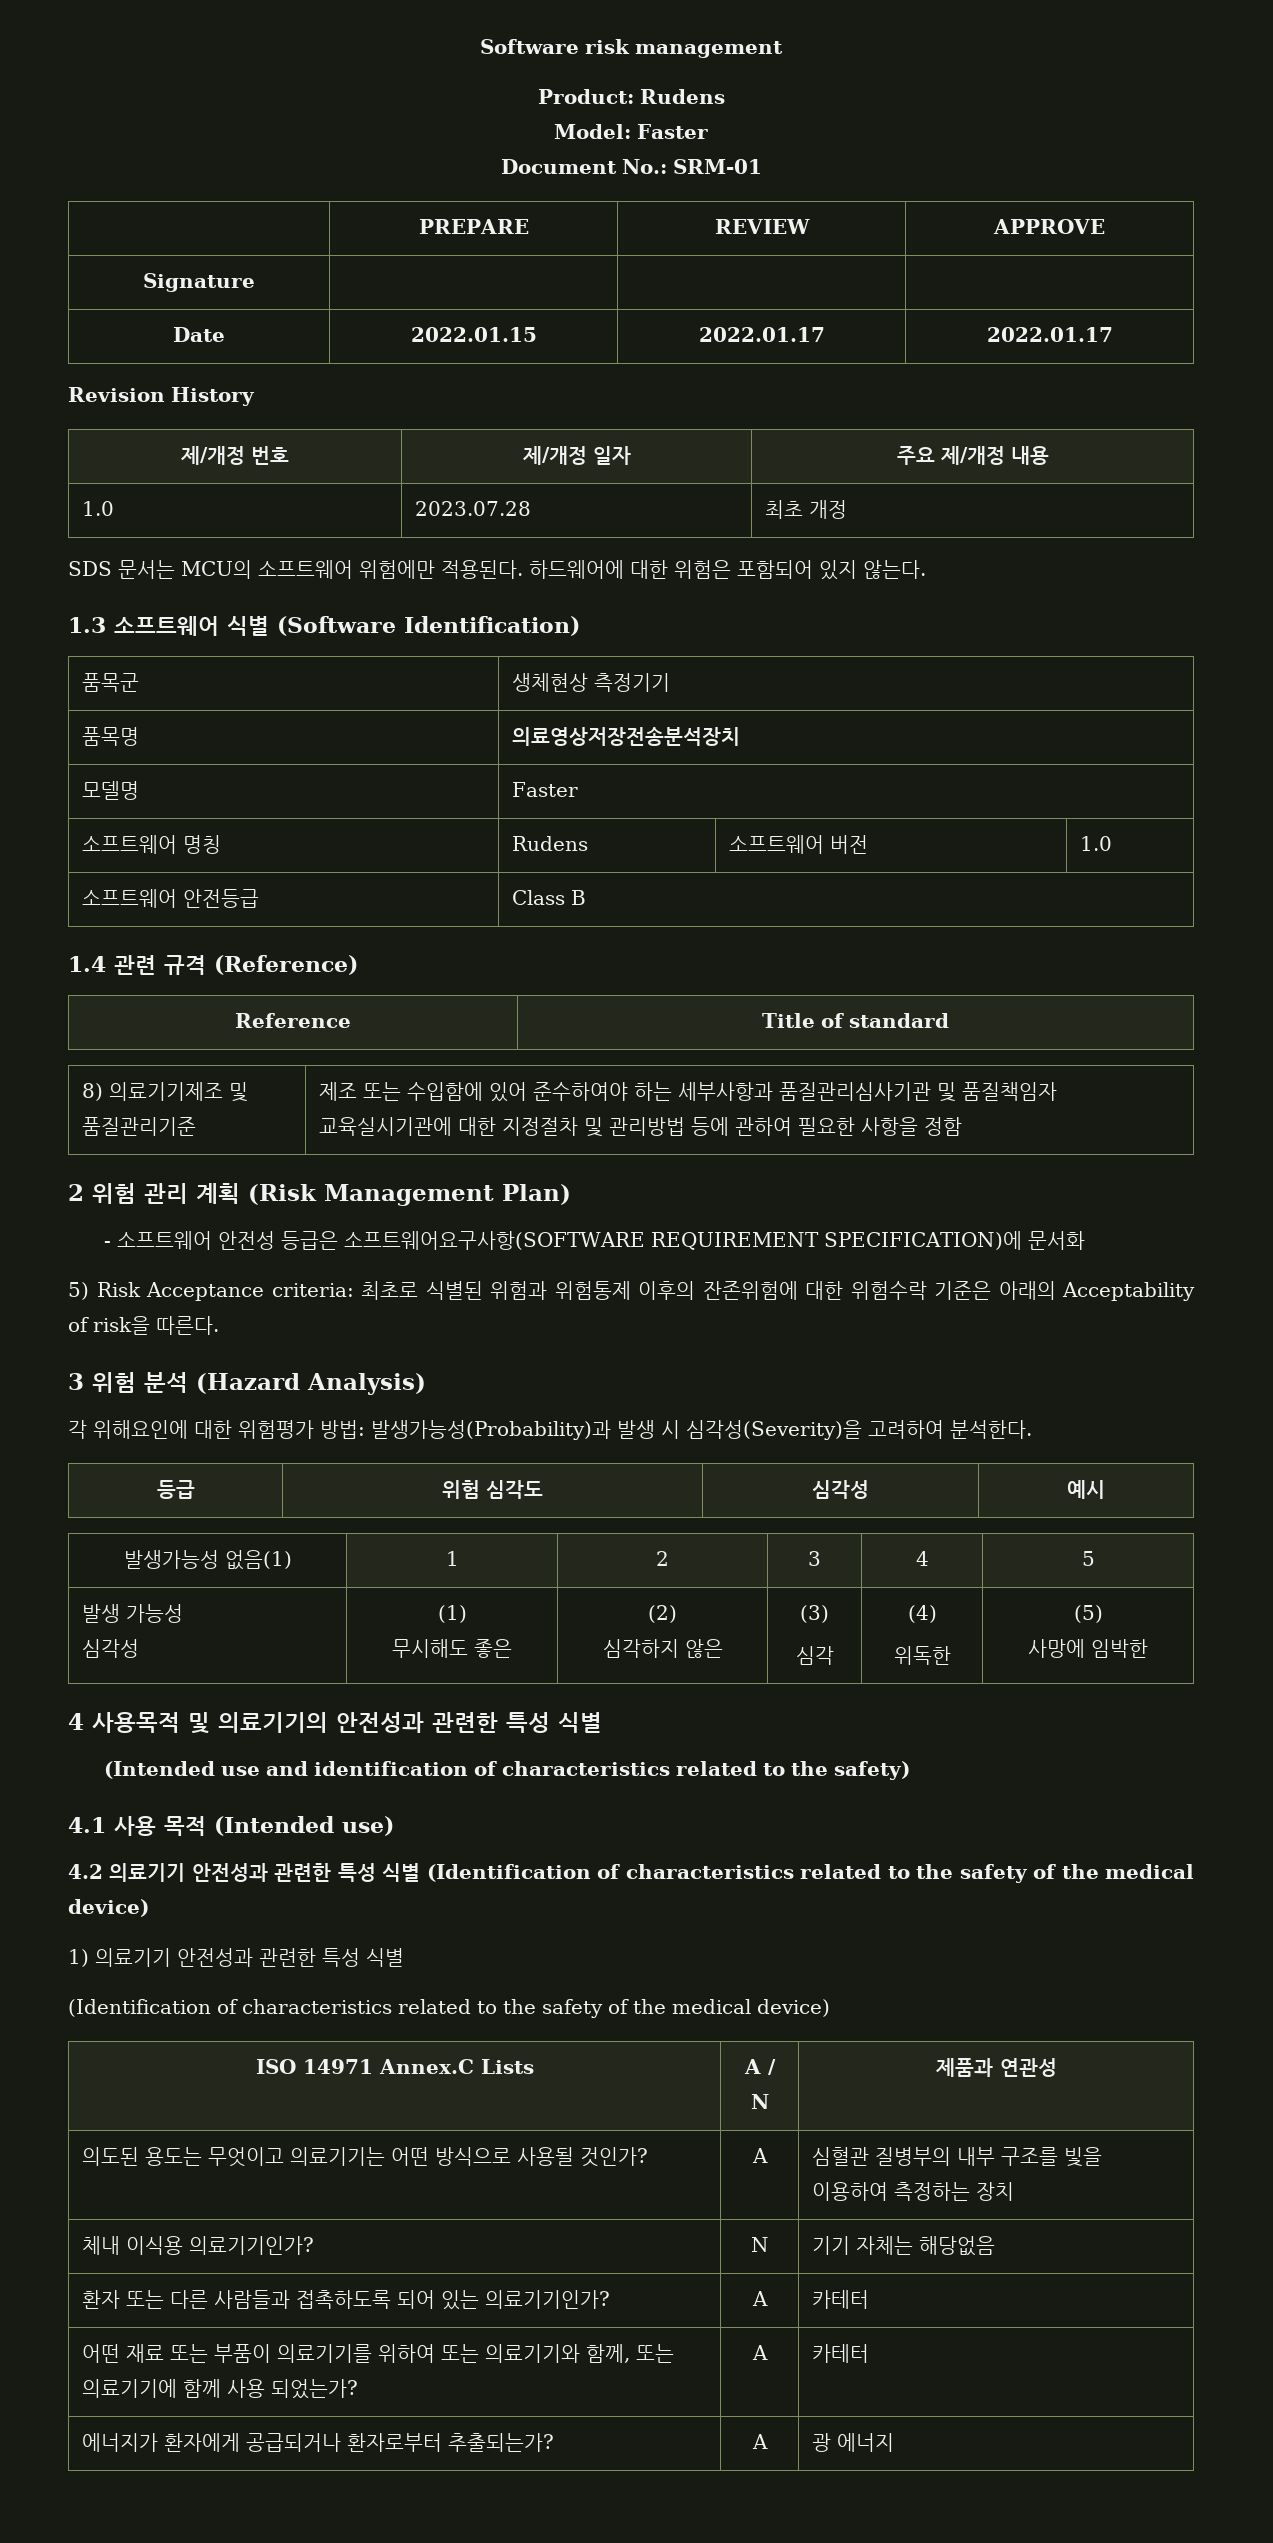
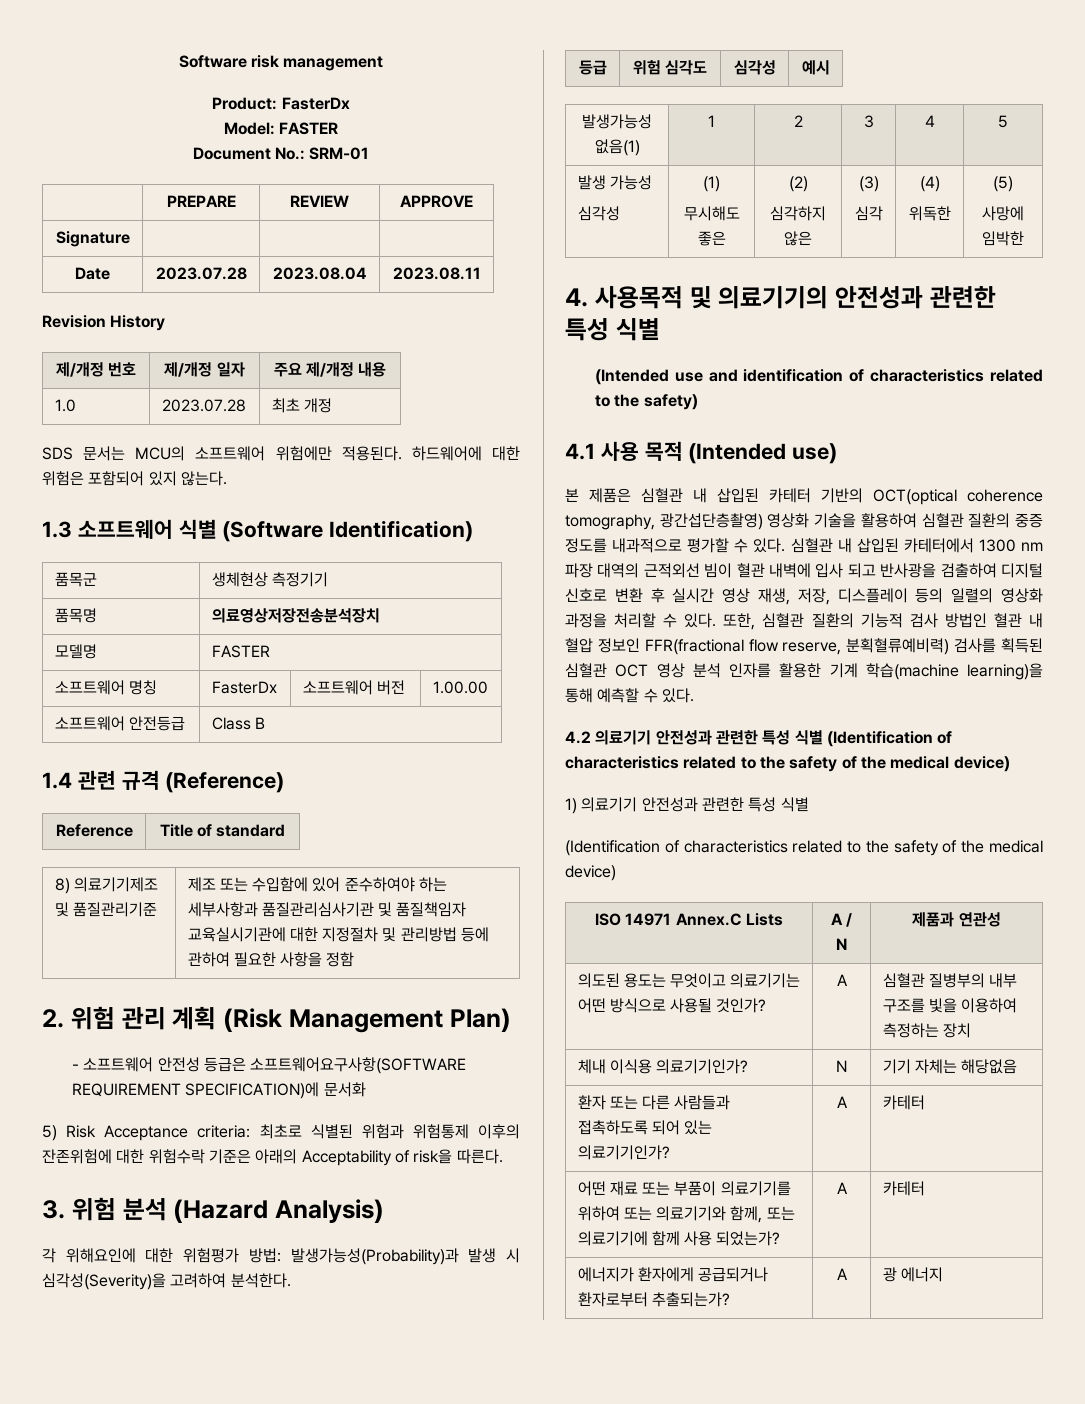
- Product: Rudens
+ Product: FasterDx
- Model: Faster
+ Model: FASTER
- Date | 2022.01.15 | 2022.01.17 | 2022.01.17
+ Date | 2023.07.28 | 2023.08.04 | 2023.08.11
- 모델명 | Faster
+ 모델명 | FASTER
- 소프트웨어 명칭 | Rudens | 소프트웨어 버전 | 1.0
+ 소프트웨어 명칭 | FasterDx | 소프트웨어 버전 | 1.00.00
- 2 위험 관리 계획 (Risk Management Plan)
+ 2. 위험 관리 계획 (Risk Management Plan)
- 3 위험 분석 (Hazard Analysis)
+ 3. 위험 분석 (Hazard Analysis)
- 4 사용목적 및 의료기기의 안전성과 관련한 특성 식별
+ 4. 사용목적 및 의료기기의 안전성과 관련한 특성 식별
+ 본 제품은 심혈관 내 삽입된 카테터 기반의 OCT(optical coherence tomography, 광간섭단층촬영) 영상화 기술을 활용하여 심혈관 질환의 중증 정도를 내과적으로 평가할 수 있다. 심혈관 내 삽입된 카테터에서 1300 nm 파장 대역의 근적외선 빔이 혈관 내벽에 입사 되고 반사광을 검출하여 디지털 신호로 변환 후 실시간 영상 재생, 저장, 디스플레이 등의 일렬의 영상화 과정을 처리할 수 있다. 또한, 심혈관 질환의 기능적 검사 방법인 혈관 내 혈압 정보인 FFR(fractional flow reserve, 분획혈류예비력) 검사를 획득된 심혈관 OCT 영상 분석 인자를 활용한 기계 학습(machine learning)을 통해 예측할 수 있다.

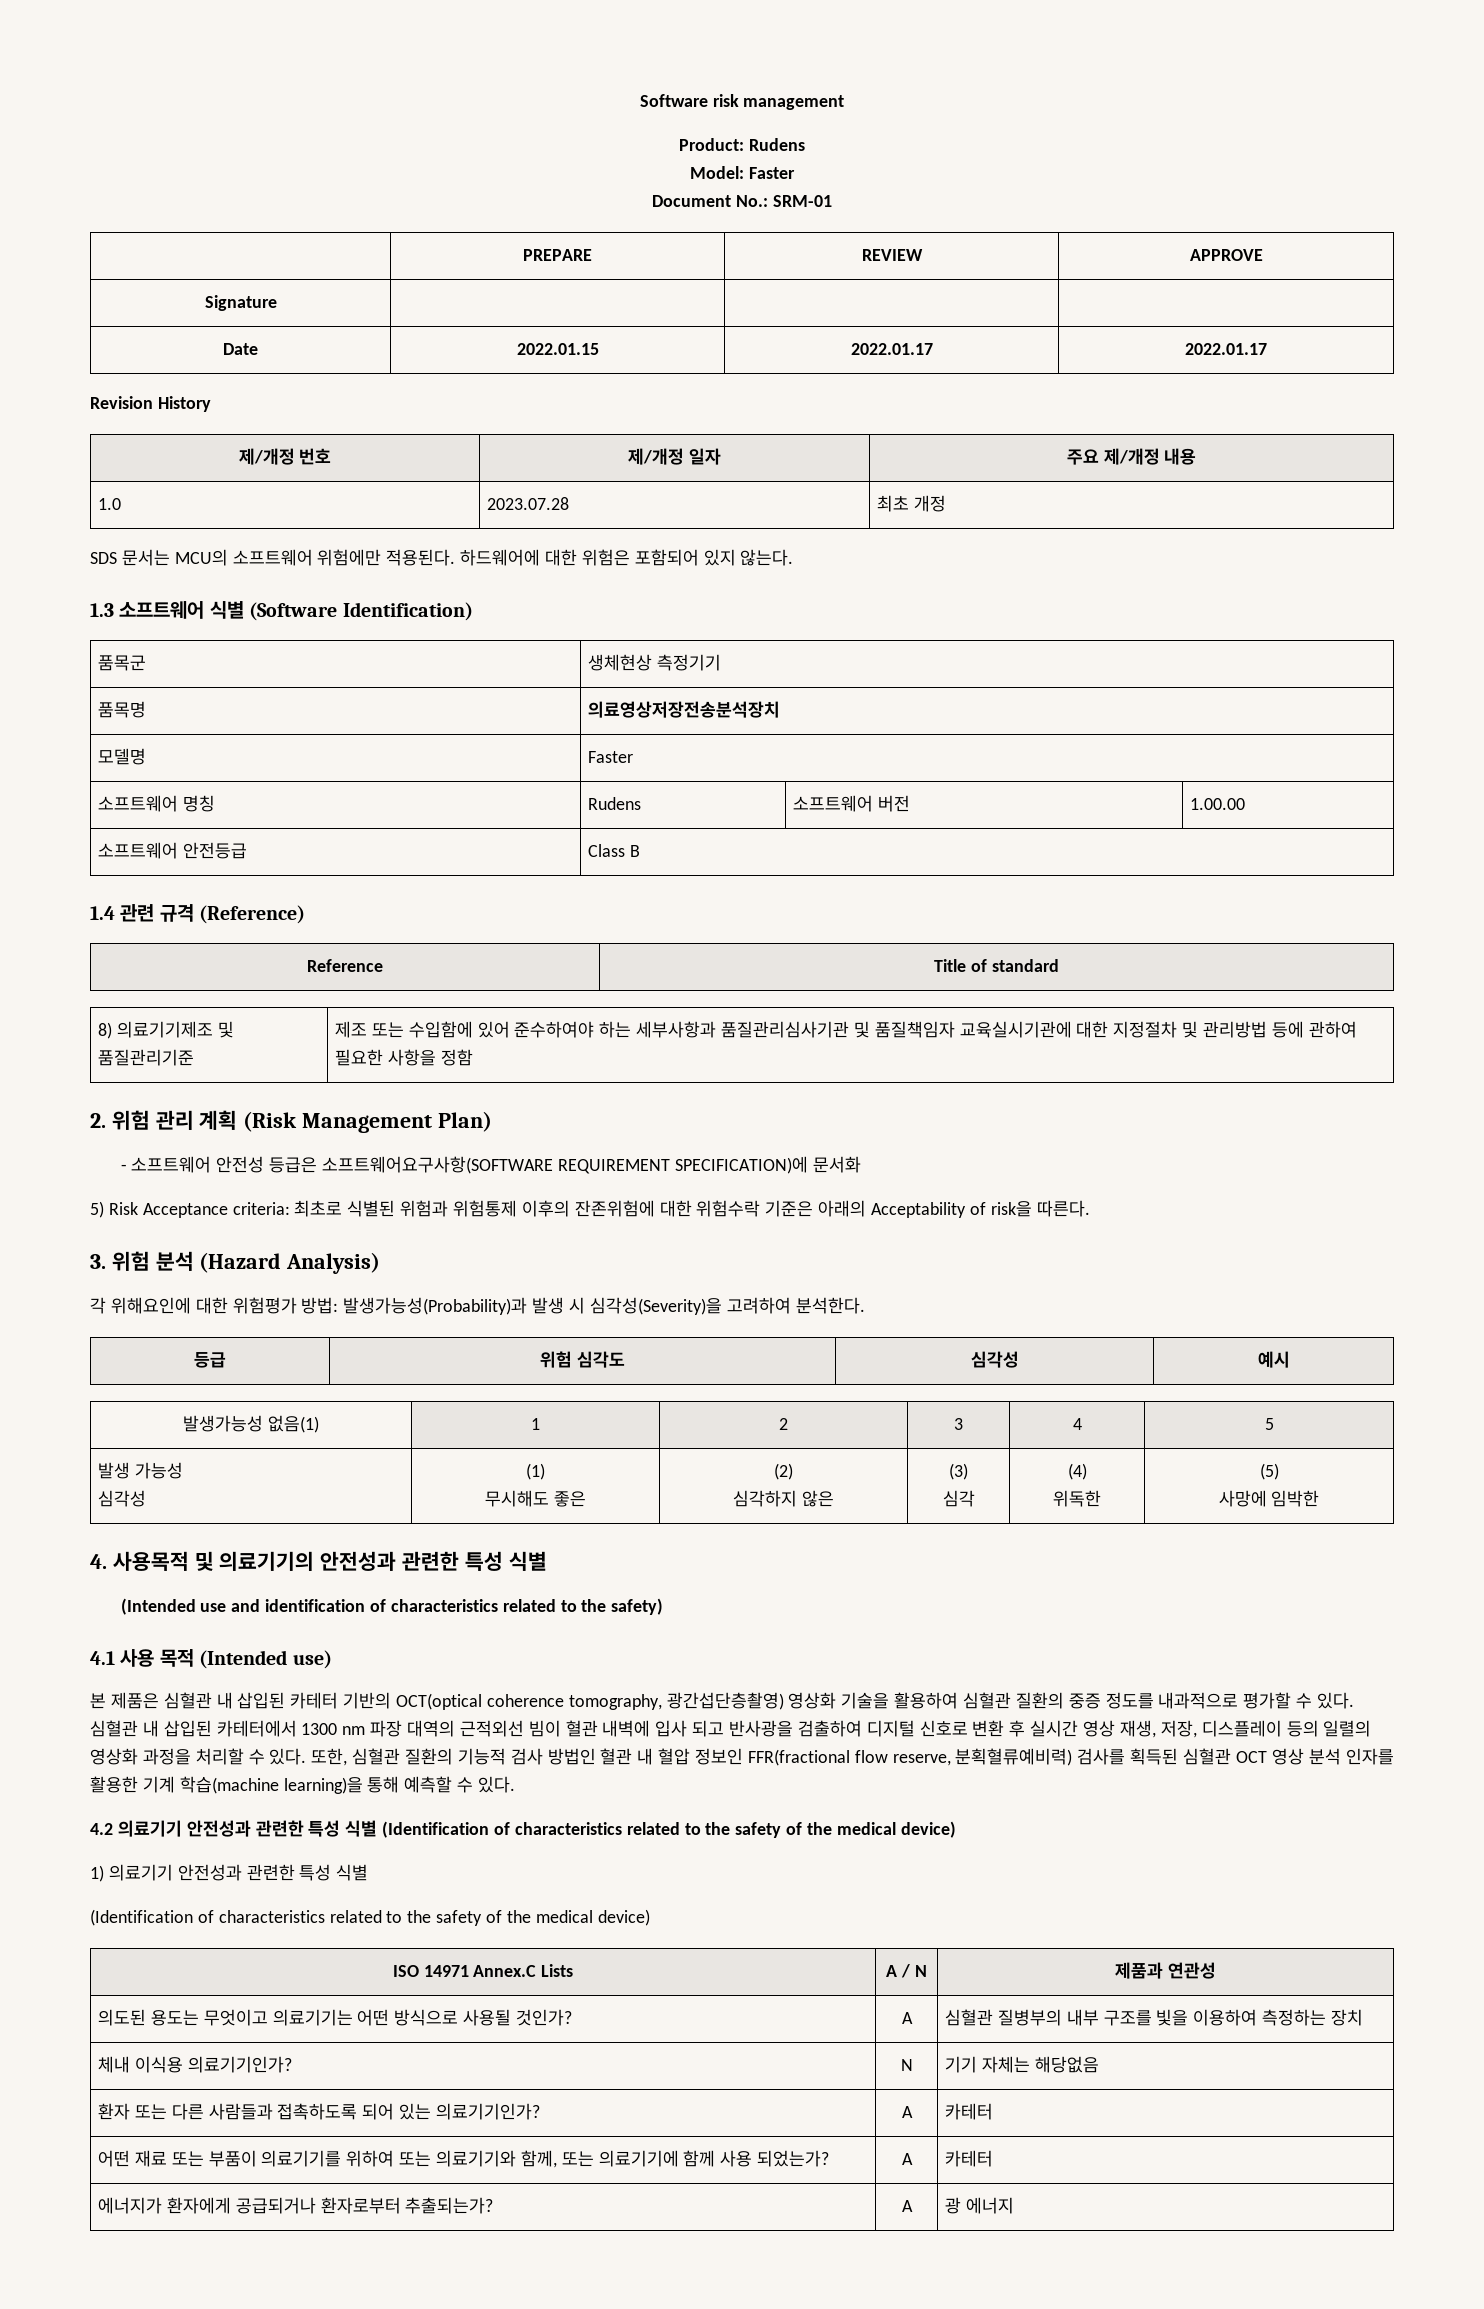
- Product: FasterDx
+ Product: Rudens
- Model: FASTER
+ Model: Faster
- Date | 2023.07.28 | 2023.08.04 | 2023.08.11
+ Date | 2022.01.15 | 2022.01.17 | 2022.01.17
- 모델명 | FASTER
+ 모델명 | Faster
- 소프트웨어 명칭 | FasterDx | 소프트웨어 버전 | 1.00.00
+ 소프트웨어 명칭 | Rudens | 소프트웨어 버전 | 1.00.00

